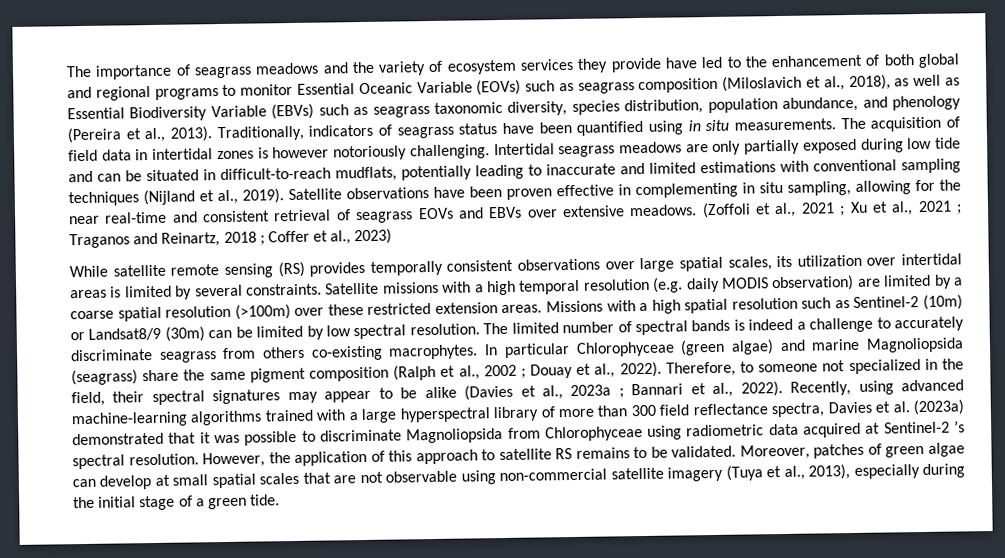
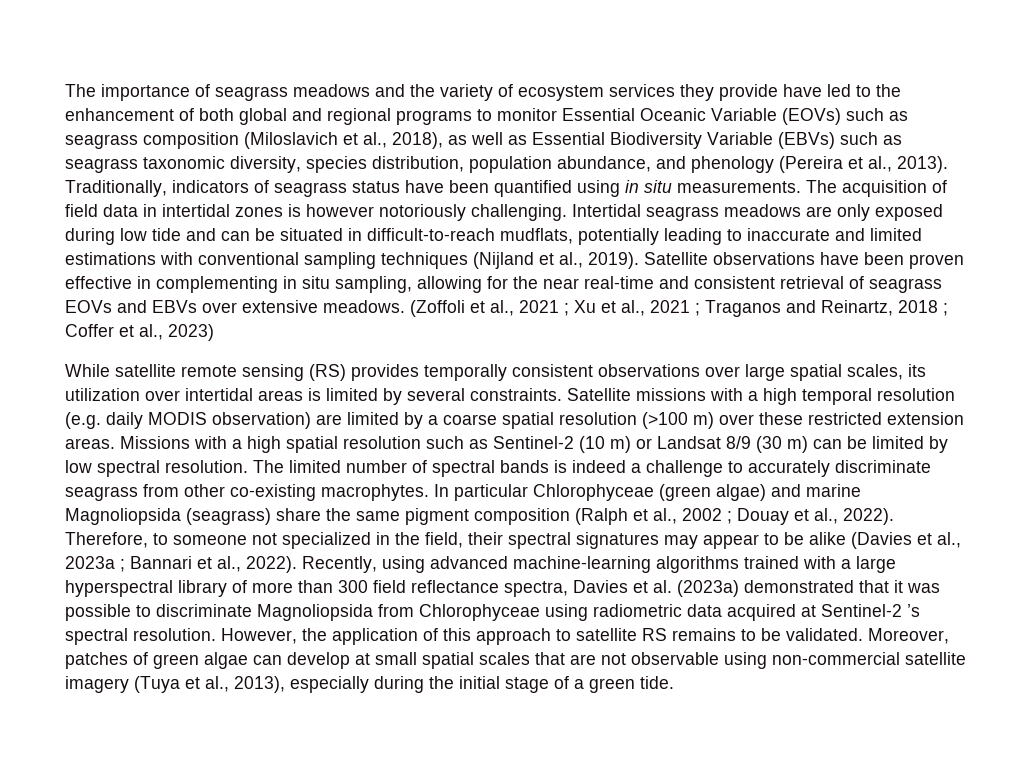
- Intertidal seagrass meadows are only partially exposed during low tide and can be situated in difficult-to-reach mudflats, potentially leading to inaccurate and limited estimations with conventional sampling techniques (Nijland et al., 2019).
+ Intertidal seagrass meadows are only exposed during low tide and can be situated in difficult-to-reach mudflats, potentially leading to inaccurate and limited estimations with conventional sampling techniques (Nijland et al., 2019).
- Satellite missions with a high temporal resolution (e.g. daily MODIS observation) are limited by a coarse spatial resolution (>100m) over these restricted extension areas.
+ Satellite missions with a high temporal resolution (e.g. daily MODIS observation) are limited by a coarse spatial resolution (>100 m) over these restricted extension areas.
- Missions with a high spatial resolution such as Sentinel-2 (10m) or Landsat8/9 (30m) can be limited by low spectral resolution.
+ Missions with a high spatial resolution such as Sentinel-2 (10 m) or Landsat 8/9 (30 m) can be limited by low spectral resolution.
- The limited number of spectral bands is indeed a challenge to accurately discriminate seagrass from others co-existing macrophytes.
+ The limited number of spectral bands is indeed a challenge to accurately discriminate seagrass from other co-existing macrophytes.

